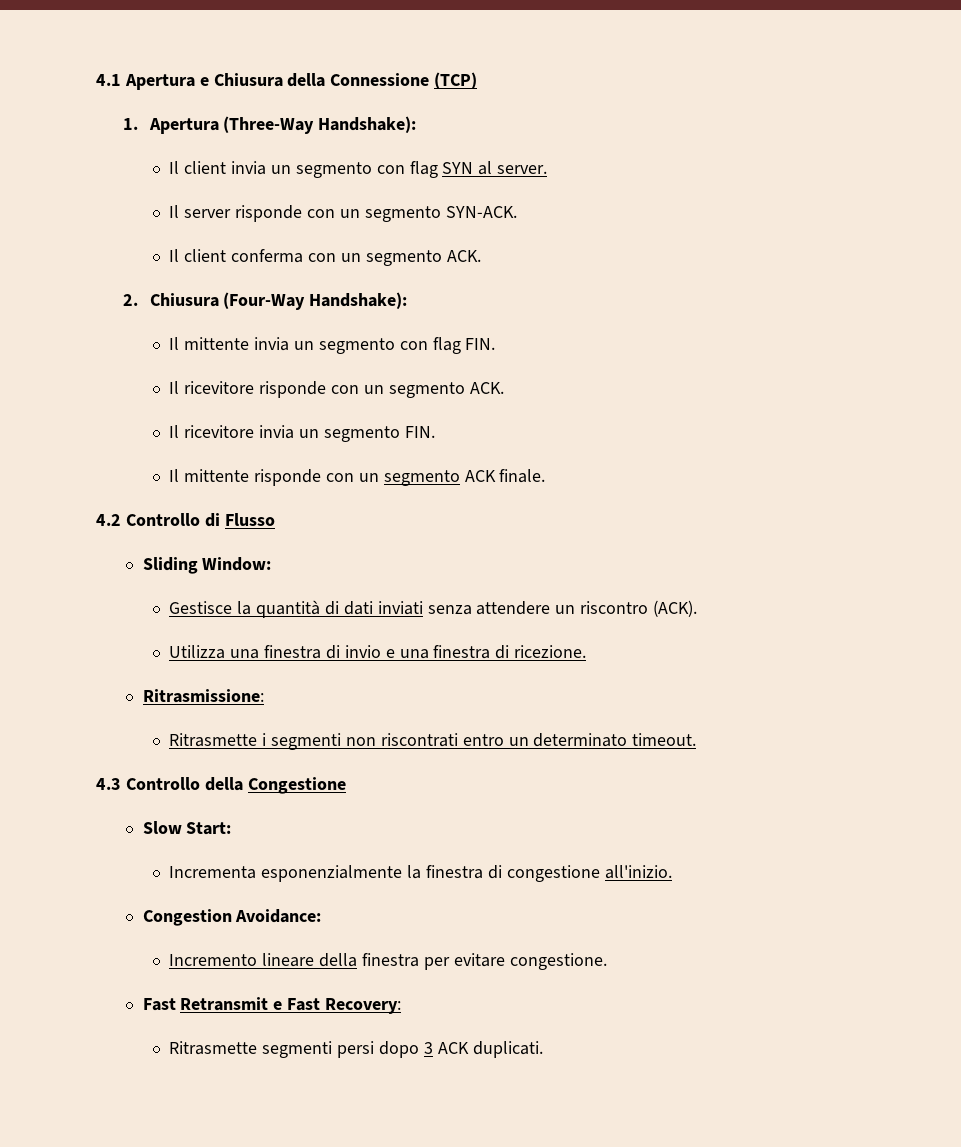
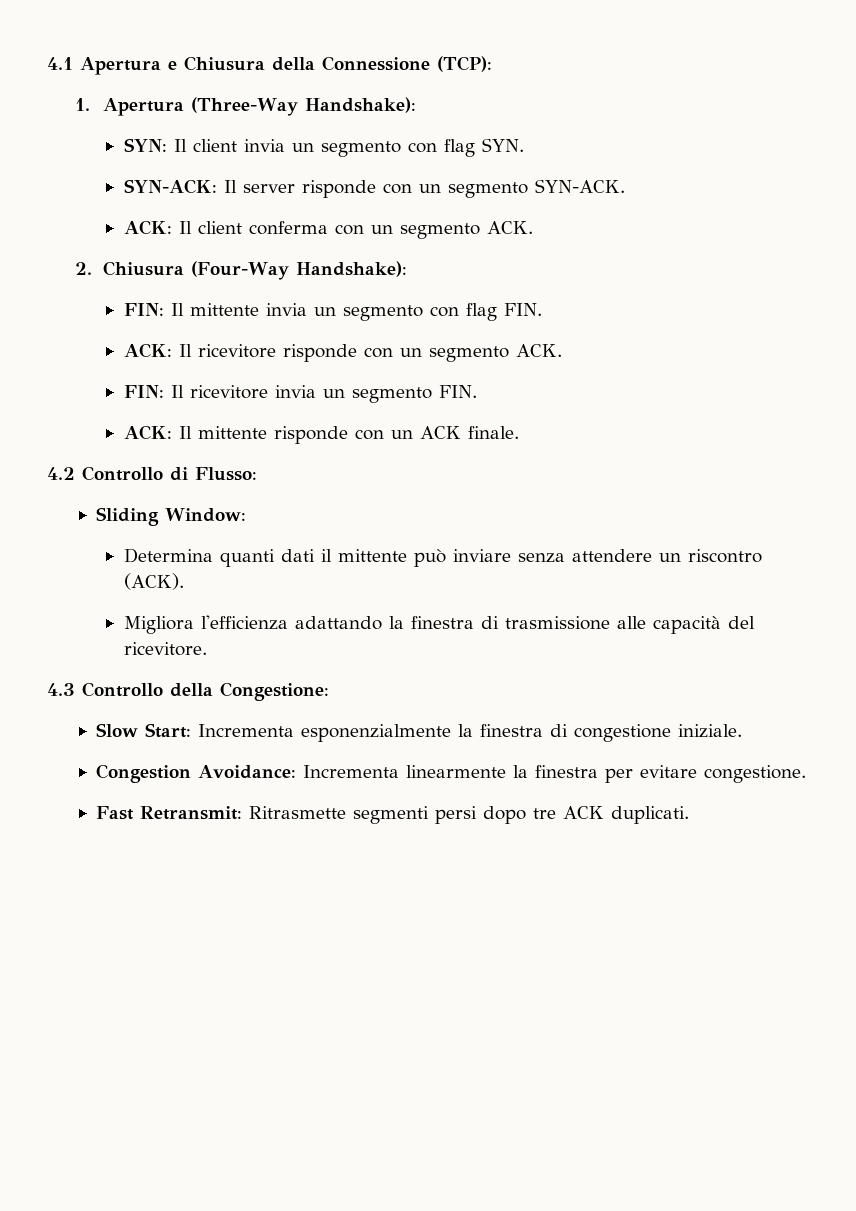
- 4.1 Apertura e Chiusura della Connessione (TCP)
+ 4.1 Apertura e Chiusura della Connessione (TCP):
- Il client invia un segmento con flag SYN al server.
- Il server risponde con un segmento SYN-ACK.
+ SYN: Il client invia un segmento con flag SYN.
+ SYN-ACK: Il server risponde con un segmento SYN-ACK.
- Il client conferma con un segmento ACK.
+ ACK: Il client conferma con un segmento ACK.
- Il mittente invia un segmento con flag FIN.
+ FIN: Il mittente invia un segmento con flag FIN.
- Il ricevitore risponde con un segmento ACK.
+ ACK: Il ricevitore risponde con un segmento ACK.
- Il ricevitore invia un segmento FIN.
+ FIN: Il ricevitore invia un segmento FIN.
- Il mittente risponde con un segmento ACK finale.
+ ACK: Il mittente risponde con un ACK finale.
- 4.2 Controllo di Flusso
+ 4.2 Controllo di Flusso:
- Gestisce la quantità di dati inviati senza attendere un riscontro (ACK).
+ Determina quanti dati il mittente può inviare senza attendere un riscontro (ACK).
- Utilizza una finestra di invio e una finestra di ricezione.
- Ritrasmissione:
- Ritrasmette i segmenti non riscontrati entro un determinato timeout.
+ Migliora l'efficienza adattando la finestra di trasmissione alle capacità del ricevitore.
- 4.3 Controllo della Congestione
+ 4.3 Controllo della Congestione:
- Slow Start:
- Incrementa esponenzialmente la finestra di congestione all'inizio.
+ Slow Start: Incrementa esponenzialmente la finestra di congestione iniziale.
- Congestion Avoidance:
- Incremento lineare della finestra per evitare congestione.
+ Congestion Avoidance: Incrementa linearmente la finestra per evitare congestione.
- Fast Retransmit e Fast Recovery:
- Ritrasmette segmenti persi dopo 3 ACK duplicati.
+ Fast Retransmit: Ritrasmette segmenti persi dopo tre ACK duplicati.

